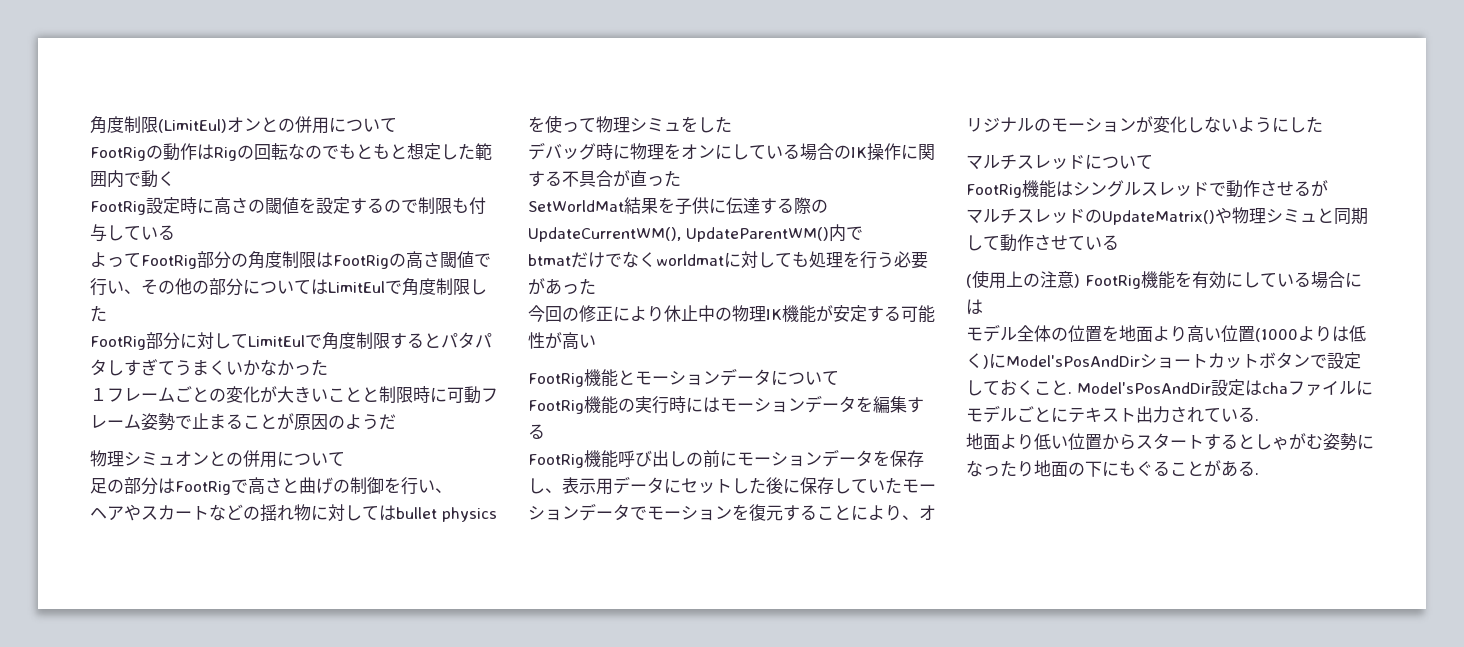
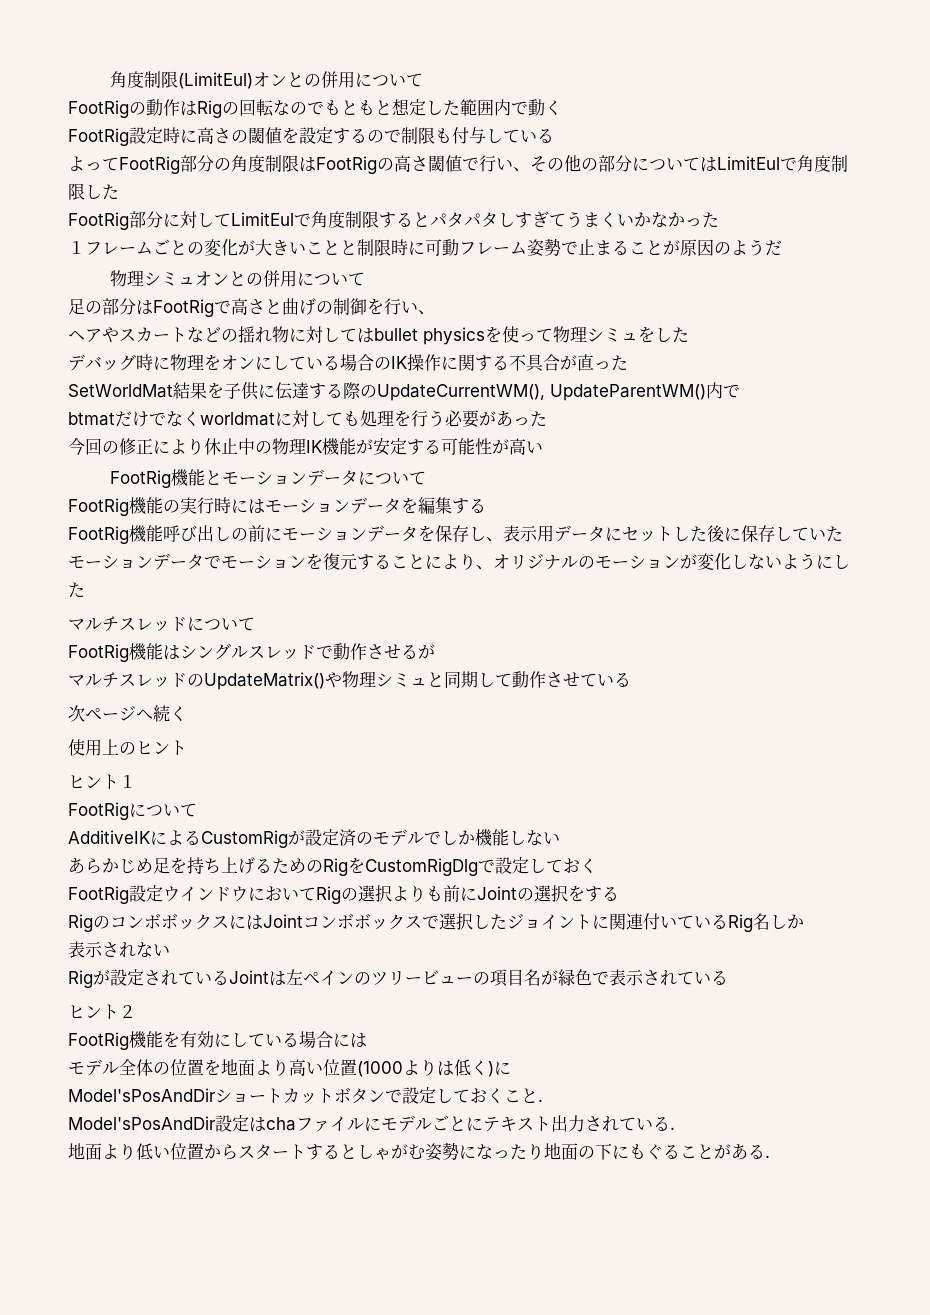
- (使用上の注意) FootRig機能を有効にしている場合には
+ 次ページへ続く
+ 使用上のヒント
+ ヒント１
+ FootRigについて
+ AdditiveIKによるCustomRigが設定済のモデルでしか機能しない
+ あらかじめ足を持ち上げるためのRigをCustomRigDlgで設定しておく
+ FootRig設定ウインドウにおいてRigの選択よりも前にJointの選択をする
+ RigのコンボボックスにはJointコンボボックスで選択したジョイントに関連付いているRig名しか
+ 表示されない
+ Rigが設定されているJointは左ペインのツリービューの項目名が緑色で表示されている
+ ヒント２
+ FootRig機能を有効にしている場合には
- モデル全体の位置を地面より高い位置(1000よりは低く)にModel'sPosAndDirショートカットボタンで設定しておくこと. Model'sPosAndDir設定はchaファイルにモデルごとにテキスト出力されている.
+ モデル全体の位置を地面より高い位置(1000よりは低く)に
+ Model'sPosAndDirショートカットボタンで設定しておくこと.
+ Model'sPosAndDir設定はchaファイルにモデルごとにテキスト出力されている.

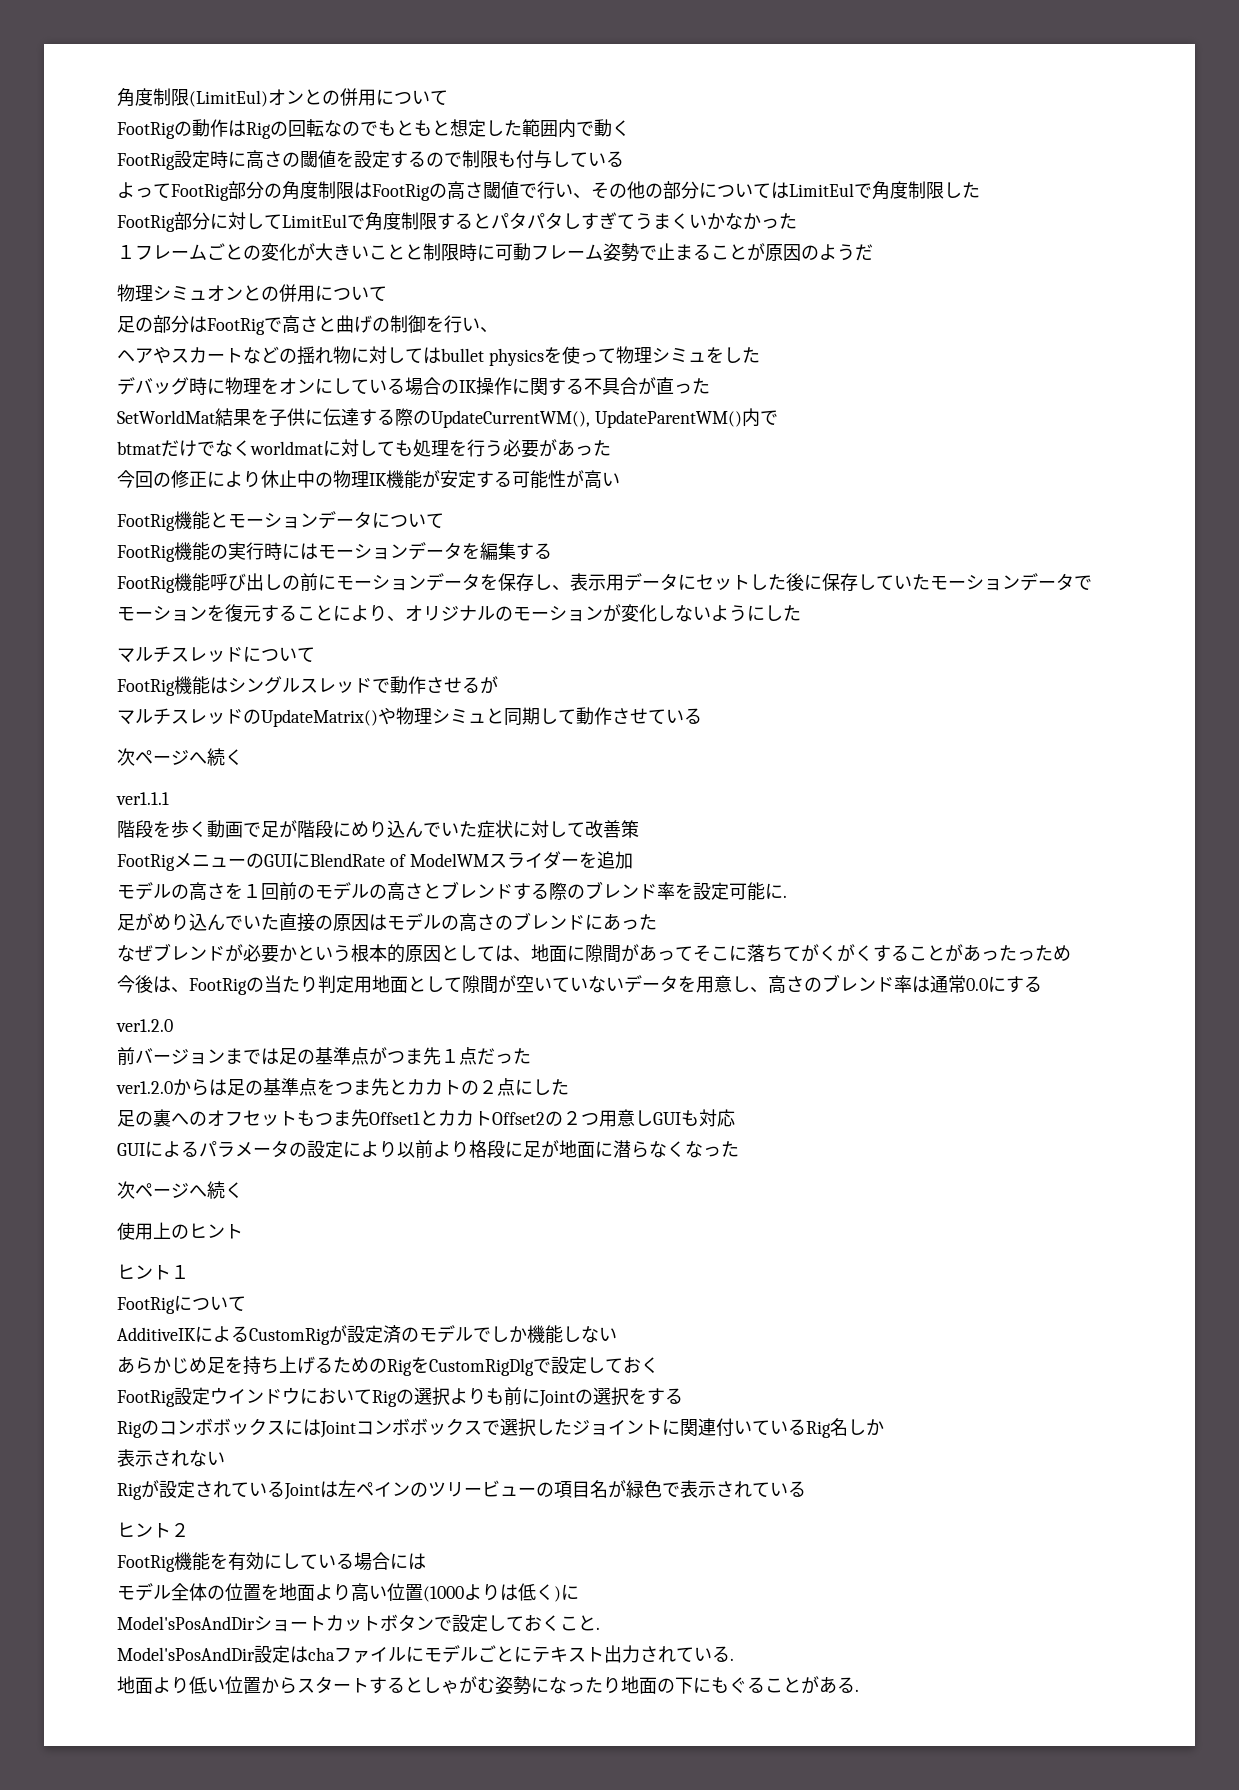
+ ver1.1.1
+ 階段を歩く動画で足が階段にめり込んでいた症状に対して改善策
+ FootRigメニューのGUIにBlendRate of ModelWMスライダーを追加
+ モデルの高さを１回前のモデルの高さとブレンドする際のブレンド率を設定可能に.
+ 足がめり込んでいた直接の原因はモデルの高さのブレンドにあった
+ なぜブレンドが必要かという根本的原因としては、地面に隙間があってそこに落ちてがくがくすることがあったっため
+ 今後は、FootRigの当たり判定用地面として隙間が空いていないデータを用意し、高さのブレンド率は通常0.0にする
+ ver1.2.0
+ 前バージョンまでは足の基準点がつま先１点だった
+ ver1.2.0からは足の基準点をつま先とカカトの２点にした
+ 足の裏へのオフセットもつま先Offset1とカカトOffset2の２つ用意しGUIも対応
+ GUIによるパラメータの設定により以前より格段に足が地面に潜らなくなった
+ 次ページへ続く

